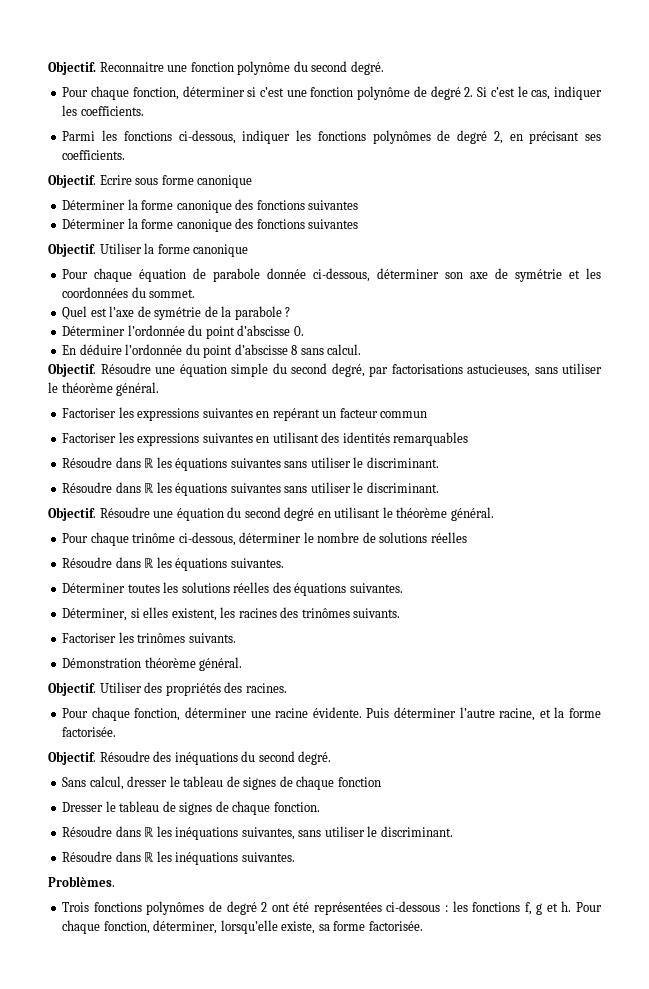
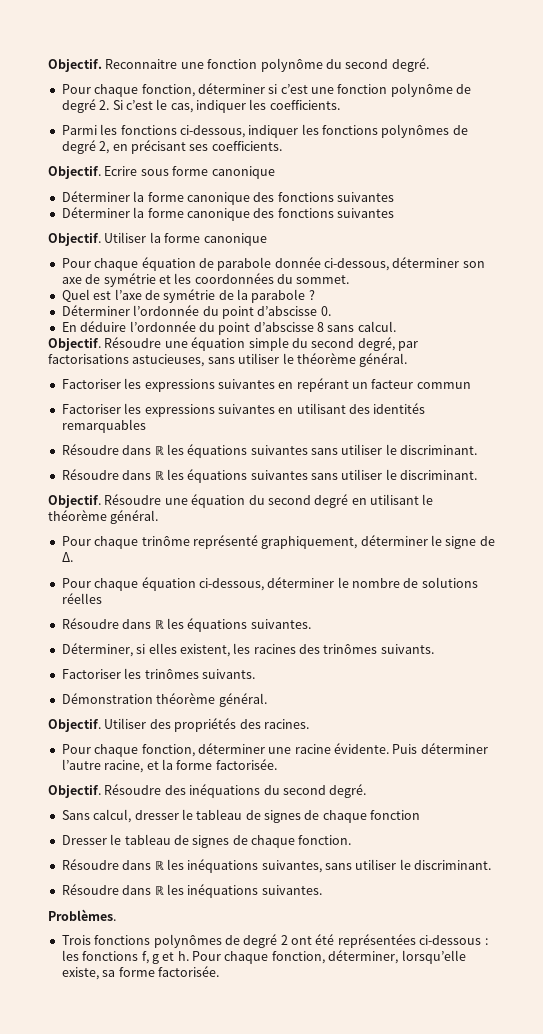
- Pour chaque trinôme ci-dessous, déterminer le nombre de solutions réelles
+ Pour chaque trinôme représenté graphiquement, déterminer le signe de Δ.
+ Pour chaque équation ci-dessous, déterminer le nombre de solutions réelles
- Déterminer toutes les solutions réelles des équations suivantes.

